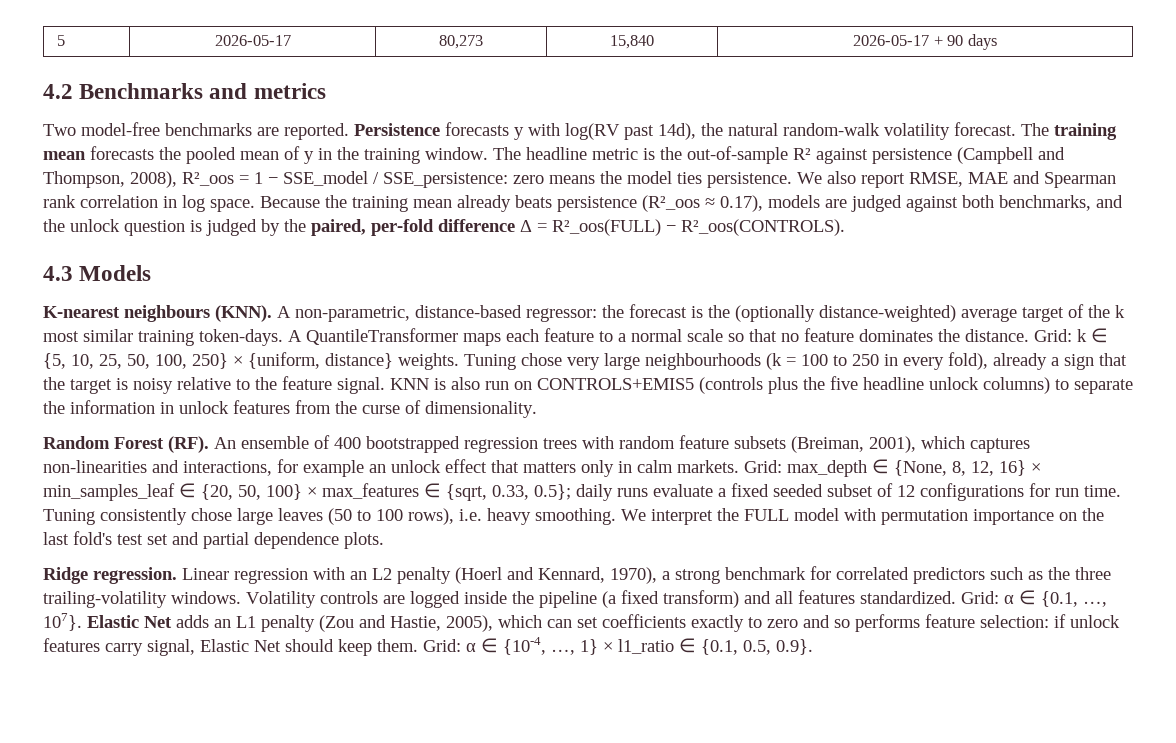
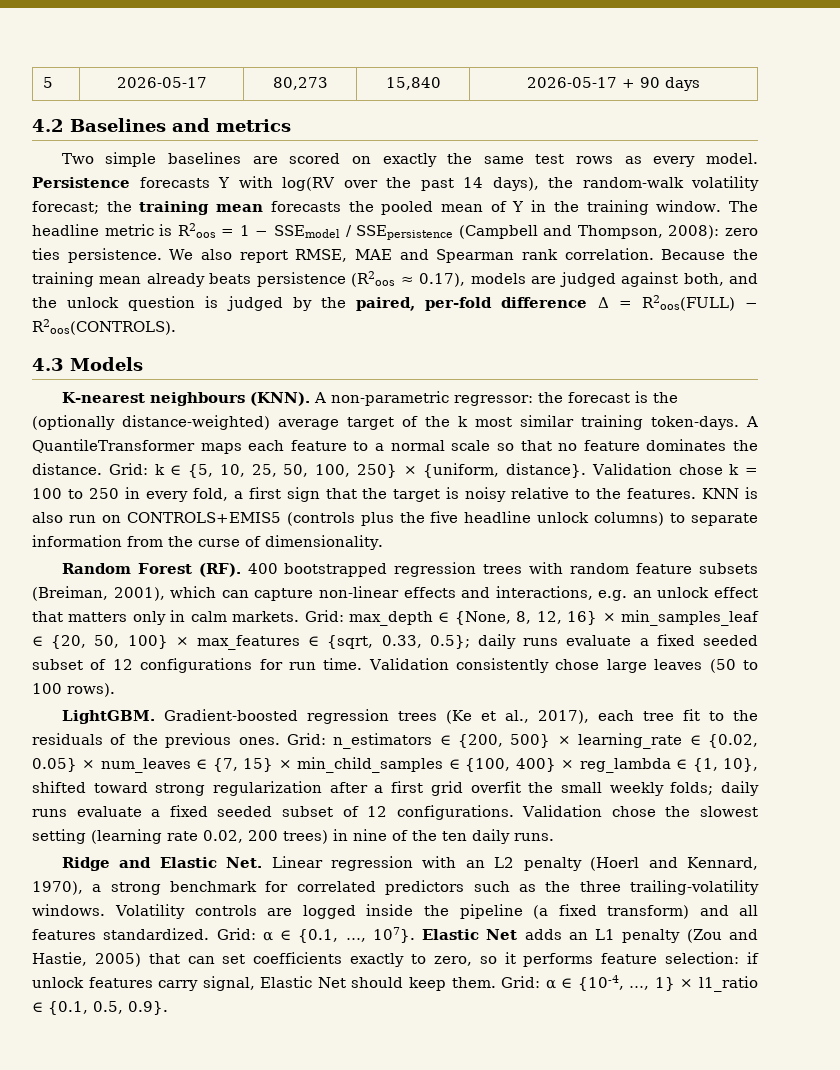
- 4.2 Benchmarks and metrics
+ 4.2 Baselines and metrics
- Two model-free benchmarks are reported.
+ Two simple baselines are scored on exactly the same test rows as every model.
- Persistence forecasts y with log(RV past 14d), the natural random-walk volatility forecast. The training mean forecasts the pooled mean of y in the training window.
+ Persistence forecasts Y with log(RV over the past 14 days), the random-walk volatility forecast; the training mean forecasts the pooled mean of Y in the training window.
- The headline metric is the out-of-sample R² against persistence (Campbell and Thompson, 2008), R²_oos = 1 − SSE_model / SSE_persistence: zero means the model ties persistence.
+ The headline metric is R2oos = 1 − SSEmodel / SSEpersistence (Campbell and Thompson, 2008): zero ties persistence.
- We also report RMSE, MAE and Spearman rank correlation in log space.
+ We also report RMSE, MAE and Spearman rank correlation.
- Because the training mean already beats persistence (R²_oos ≈ 0.17), models are judged against both benchmarks, and the unlock question is judged by the paired, per-fold difference Δ = R²_oos(FULL) − R²_oos(CONTROLS).
+ Because the training mean already beats persistence (R2oos ≈ 0.17), models are judged against both, and the unlock question is judged by the paired, per-fold difference Δ = R2oos(FULL) − R2oos(CONTROLS).
- A non-parametric, distance-based regressor: the forecast is the (optionally distance-weighted) average target of the k most similar training token-days.
+ A non-parametric regressor: the forecast is the (optionally distance-weighted) average target of the k most similar training token-days.
- Grid: k ∈ {5, 10, 25, 50, 100, 250} × {uniform, distance} weights. Tuning chose very large neighbourhoods (k = 100 to 250 in every fold), already a sign that the target is noisy relative to the feature signal.
+ Grid: k ∈ {5, 10, 25, 50, 100, 250} × {uniform, distance}. Validation chose k = 100 to 250 in every fold, a first sign that the target is noisy relative to the features.
- KNN is also run on CONTROLS+EMIS5 (controls plus the five headline unlock columns) to separate the information in unlock features from the curse of dimensionality.
+ KNN is also run on CONTROLS+EMIS5 (controls plus the five headline unlock columns) to separate information from the curse of dimensionality.
- Random Forest (RF). An ensemble of 400 bootstrapped regression trees with random feature subsets (Breiman, 2001), which captures non-linearities and interactions, for example an unlock effect that matters only in calm markets.
+ Random Forest (RF). 400 bootstrapped regression trees with random feature subsets (Breiman, 2001), which can capture non-linear effects and interactions, e.g. an unlock effect that matters only in calm markets.
- Tuning consistently chose large leaves (50 to 100 rows), i.e. heavy smoothing. We interpret the FULL model with permutation importance on the last fold's test set and partial dependence plots.
- Ridge regression. Linear regression with an L2 penalty (Hoerl and Kennard, 1970), a strong benchmark for correlated predictors such as the three trailing-volatility windows.
+ Validation consistently chose large leaves (50 to 100 rows).
+ LightGBM. Gradient-boosted regression trees (Ke et al., 2017), each tree fit to the residuals of the previous ones. Grid: n_estimators ∈ {200, 500} × learning_rate ∈ {0.02, 0.05} × num_leaves ∈ {7, 15} × min_child_samples ∈ {100, 400} × reg_lambda ∈ {1, 10}, shifted toward strong regularization after a first grid overfit the small weekly folds; daily runs evaluate a fixed seeded subset of 12 configurations. Validation chose the slowest setting (learning rate 0.02, 200 trees) in nine of the ten daily runs.
+ Ridge and Elastic Net. Linear regression with an L2 penalty (Hoerl and Kennard, 1970), a strong benchmark for correlated predictors such as the three trailing-volatility windows.
- Elastic Net adds an L1 penalty (Zou and Hastie, 2005), which can set coefficients exactly to zero and so performs feature selection: if unlock features carry signal, Elastic Net should keep them.
+ Elastic Net adds an L1 penalty (Zou and Hastie, 2005) that can set coefficients exactly to zero, so it performs feature selection: if unlock features carry signal, Elastic Net should keep them.

